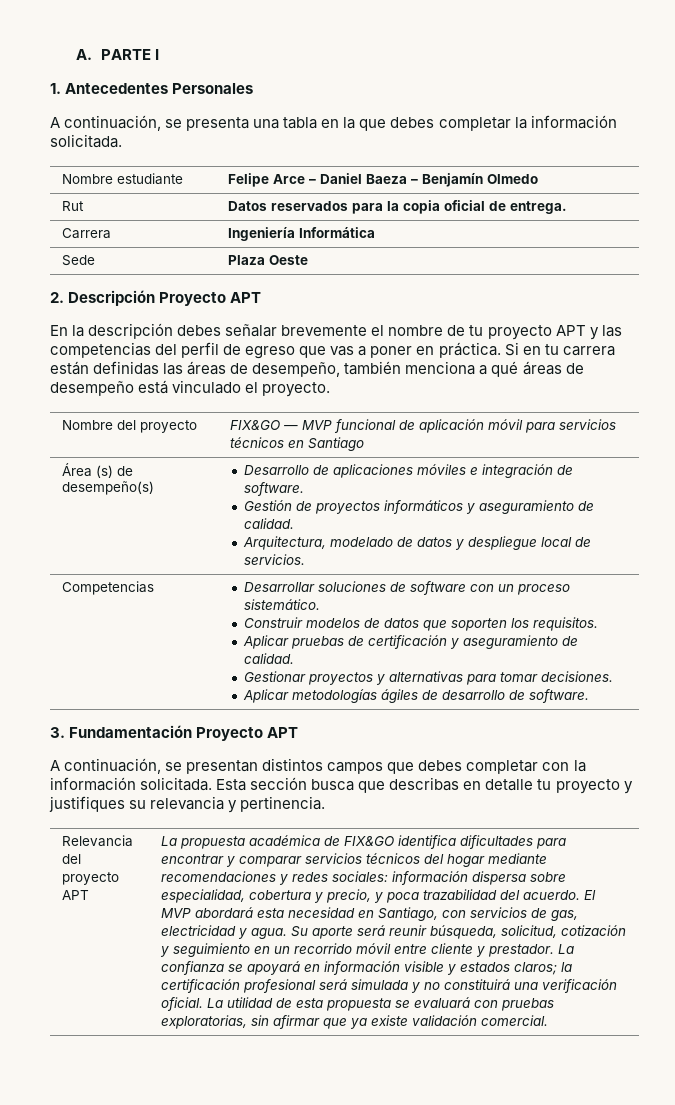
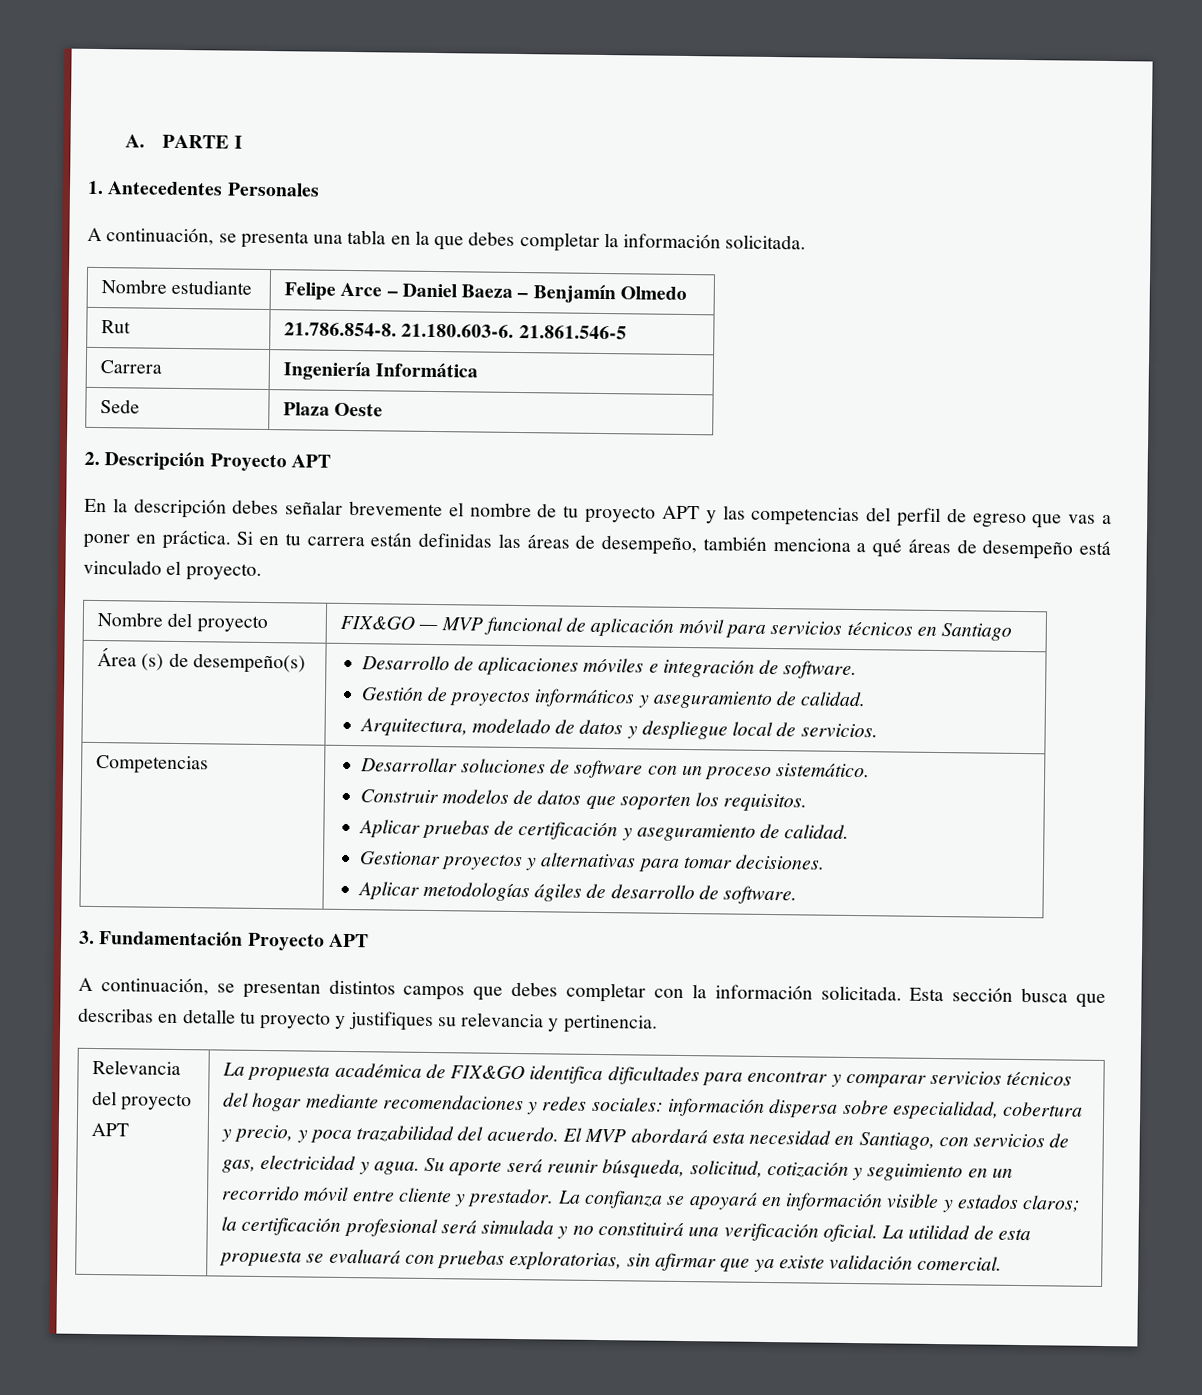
- Rut | Datos reservados para la copia oficial de entrega.
+ Rut | 21.786.854-8. 21.180.603-6. 21.861.546-5

